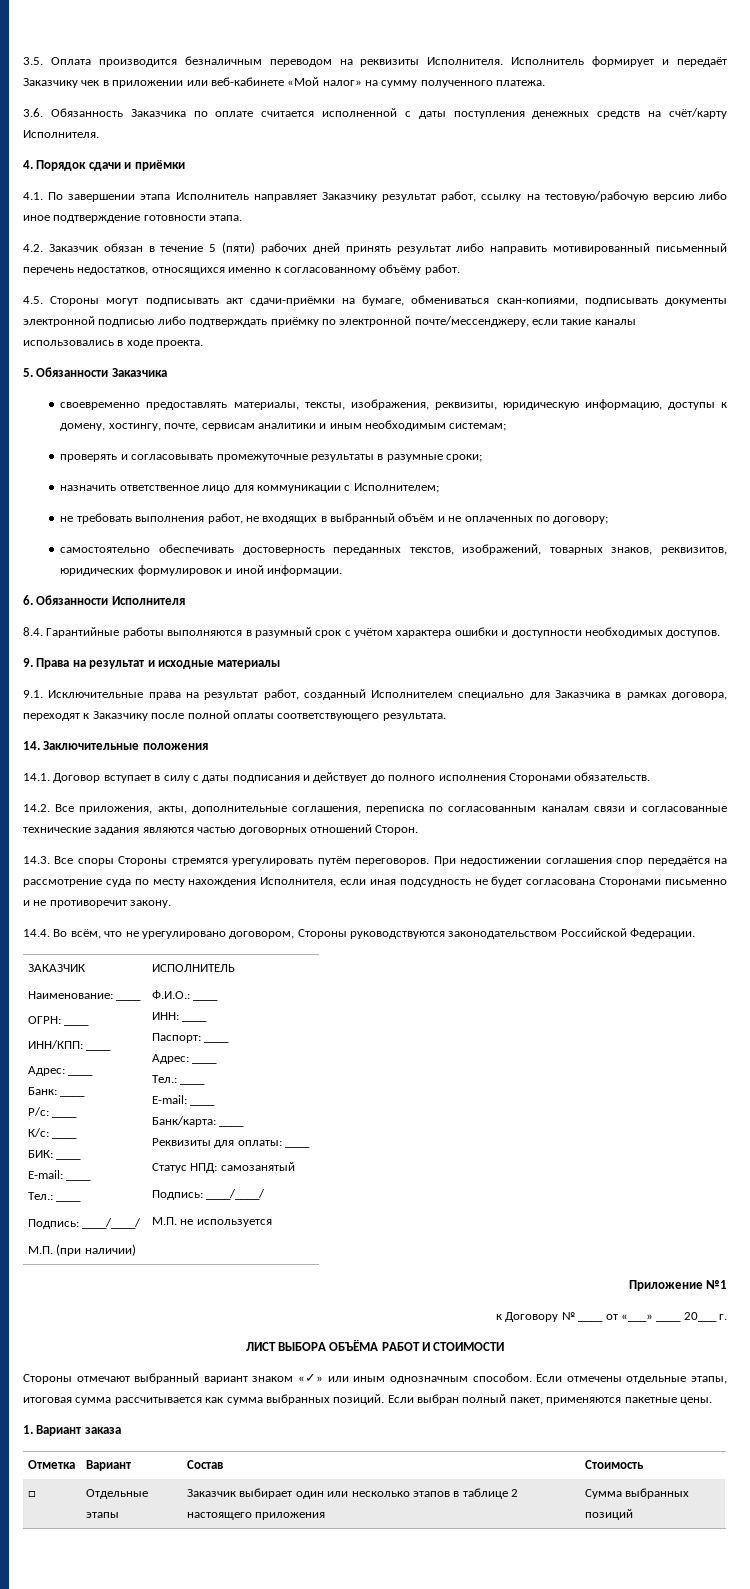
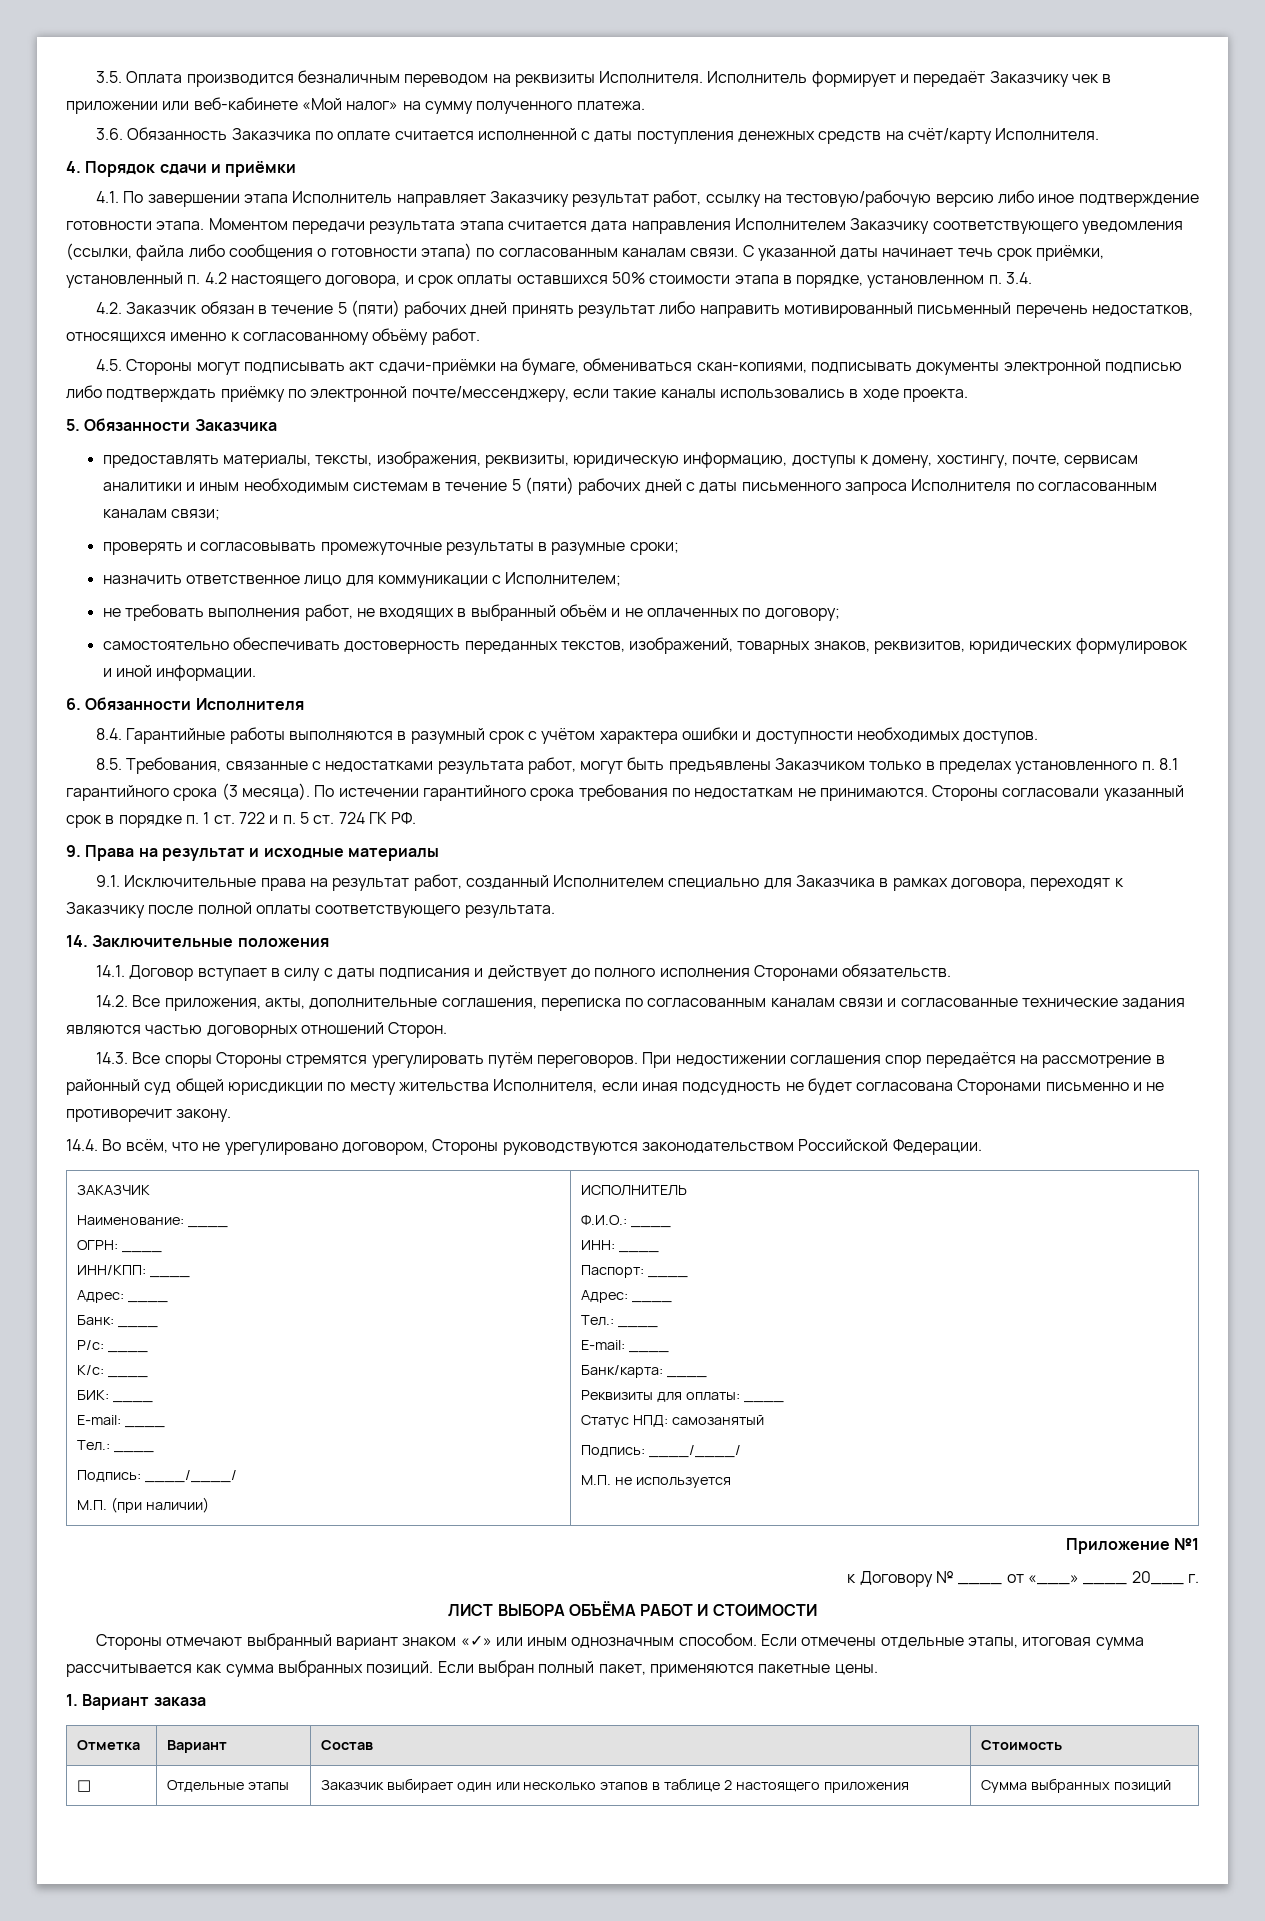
+ Моментом передачи результата этапа считается дата направления Исполнителем Заказчику соответствующего уведомления (ссылки, файла либо сообщения о готовности этапа) по согласованным каналам связи. С указанной даты начинает течь срок приёмки, установленный п. 4.2 настоящего договора, и срок оплаты оставшихся 50% стоимости этапа в порядке, установленном п. 3.4.
- своевременно предоставлять материалы, тексты, изображения, реквизиты, юридическую информацию, доступы к домену, хостингу, почте, сервисам аналитики и иным необходимым системам;
+ предоставлять материалы, тексты, изображения, реквизиты, юридическую информацию, доступы к домену, хостингу, почте, сервисам аналитики и иным необходимым системам в течение 5 (пяти) рабочих дней с даты письменного запроса Исполнителя по согласованным каналам связи;
+ 8.5. Требования, связанные с недостатками результата работ, могут быть предъявлены Заказчиком только в пределах установленного п. 8.1 гарантийного срока (3 месяца). По истечении гарантийного срока требования по недостаткам не принимаются. Стороны согласовали указанный срок в порядке п. 1 ст. 722 и п. 5 ст. 724 ГК РФ.
- При недостижении соглашения спор передаётся на рассмотрение суда по месту нахождения Исполнителя, если иная подсудность не будет согласована Сторонами письменно и не противоречит закону.
+ При недостижении соглашения спор передаётся на рассмотрение в районный суд общей юрисдикции по месту жительства Исполнителя, если иная подсудность не будет согласована Сторонами письменно и не противоречит закону.

